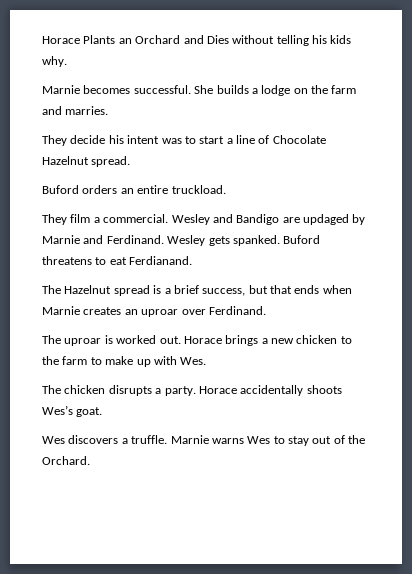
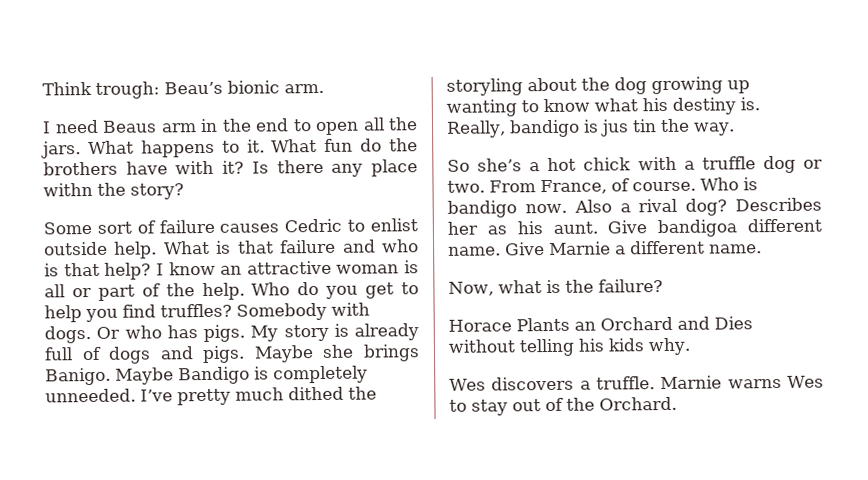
+ Think trough: Beau’s bionic arm.
+ I need Beaus arm in the end to open all the jars. What happens to it. What fun do the brothers have with it? Is there any place withn the story?
+ Some sort of failure causes Cedric to enlist outside help. What is that failure and who is that help? I know an attractive woman is all or part of the help. Who do you get to help you find truffles? Somebody with dogs. Or who has pigs. My story is already full of dogs and pigs. Maybe she brings Banigo. Maybe Bandigo is completely unneeded. I’ve pretty much dithed the storyling about the dog growing up wanting to know what his destiny is. Really, bandigo is jus tin the way.
+ So she’s a hot chick with a truffle dog or two. From France, of course. Who is bandigo now. Also a rival dog? Describes her as his aunt. Give bandigoa different name. Give Marnie a different name.
+ Now, what is the failure?
- Marnie becomes successful. She builds a lodge on the farm and marries.
- They decide his intent was to start a line of Chocolate Hazelnut spread.
- Buford orders an entire truckload.
- They film a commercial. Wesley and Bandigo are updaged by Marnie and Ferdinand. Wesley gets spanked. Buford threatens to eat Ferdianand.
- The Hazelnut spread is a brief success, but that ends when Marnie creates an uproar over Ferdinand.
- The uproar is worked out. Horace brings a new chicken to the farm to make up with Wes.
- The chicken disrupts a party. Horace accidentally shoots Wes’s goat.

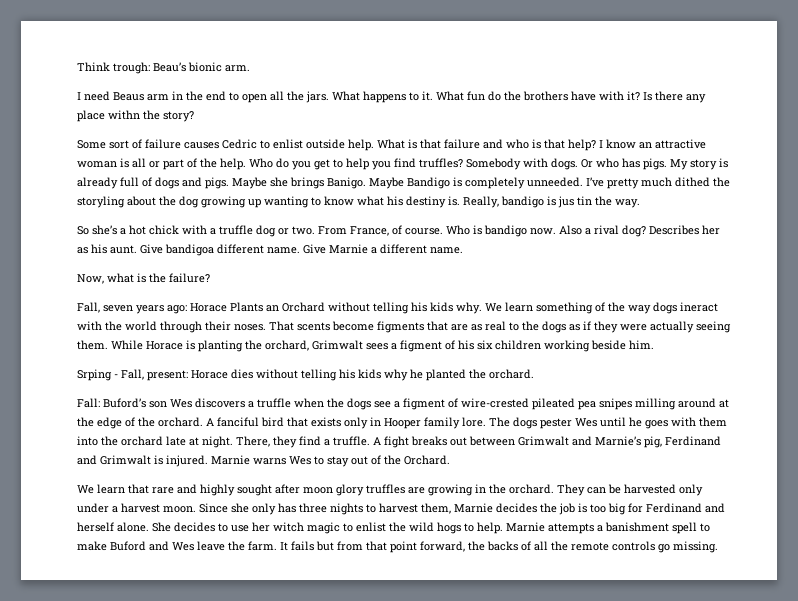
- Horace Plants an Orchard and Dies without telling his kids why.
- Wes discovers a truffle.
+ Fall, seven years ago: Horace Plants an Orchard without telling his kids why. We learn something of the way dogs ineract with the world through their noses. That scents become figments that are as real to the dogs as if they were actually seeing them. While Horace is planting the orchard, Grimwalt sees a figment of his six children working beside him.
+ Srping - Fall, present: Horace dies without telling his kids why he planted the orchard.
+ Fall: Buford’s son Wes discovers a truffle when the dogs see a figment of wire-crested pileated pea snipes milling around at the edge of the orchard. A fanciful bird that exists only in Hooper family lore. The dogs pester Wes until he goes with them into the orchard late at night. There, they find a truffle. A fight breaks out between Grimwalt and Marnie’s pig, Ferdinand and Grimwalt is injured.
+ We learn that rare and highly sought after moon glory truffles are growing in the orchard. They can be harvested only under a harvest moon. Since she only has three nights to harvest them, Marnie decides the job is too big for Ferdinand and herself alone. She decides to use her witch magic to enlist the wild hogs to help. Marnie attempts a banishment spell to make Buford and Wes leave the farm. It fails but from that point forward, the backs of all the remote controls go missing.

